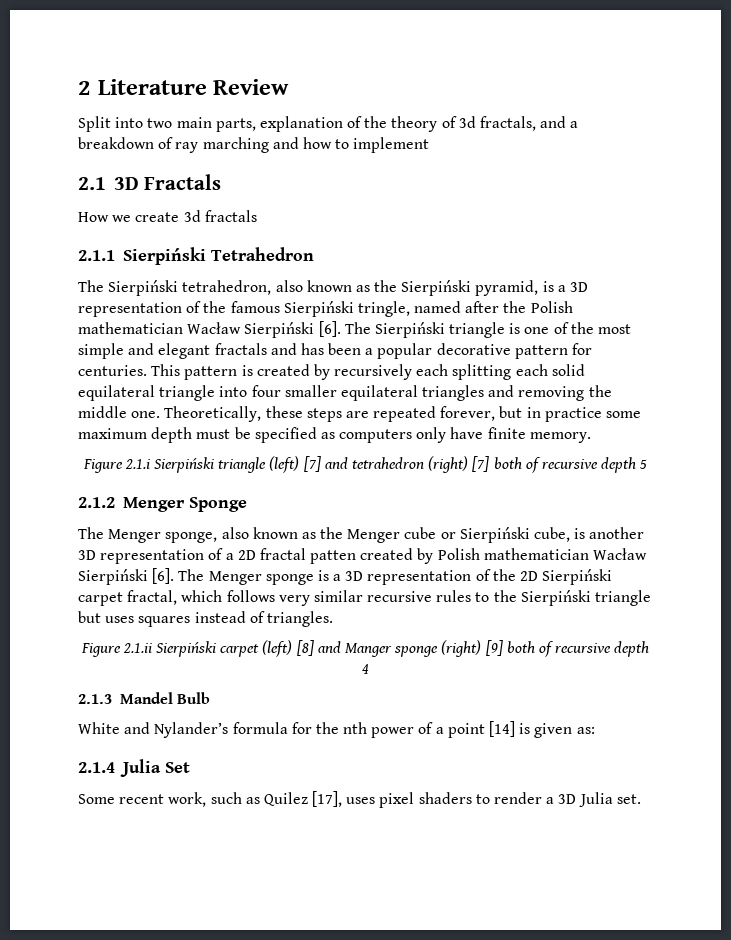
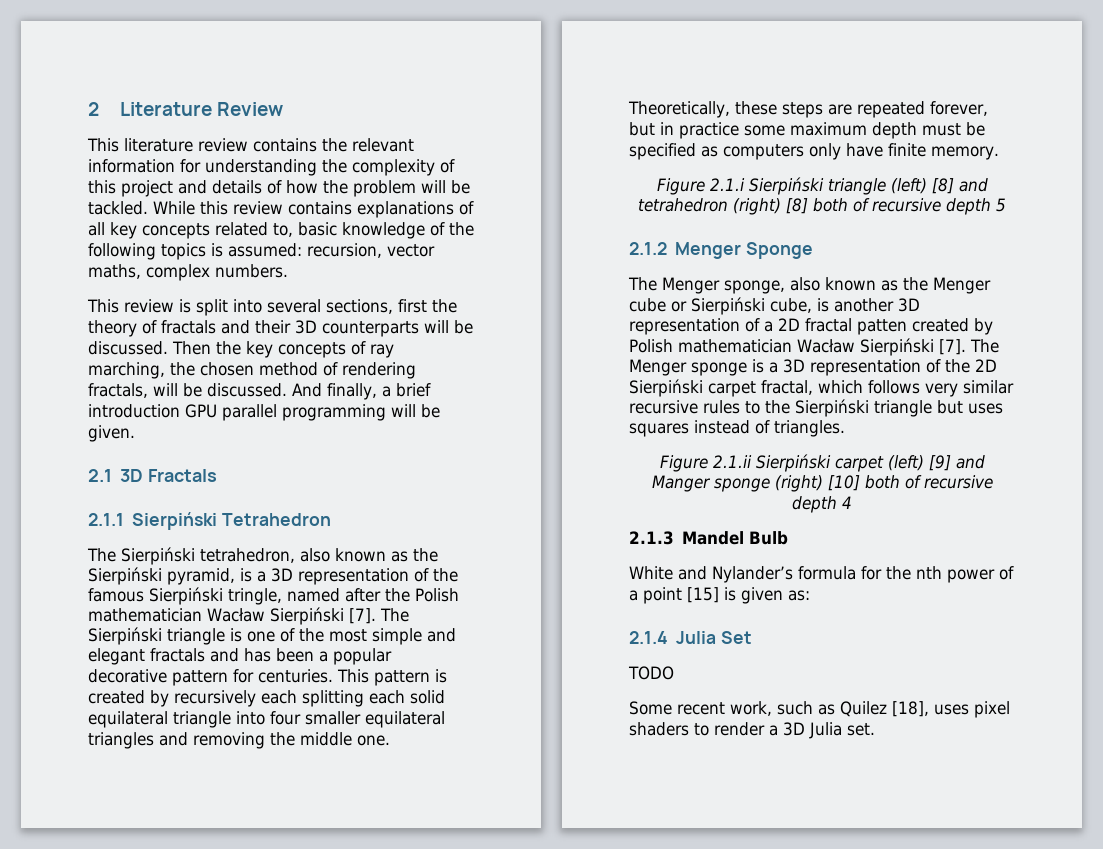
- Split into two main parts, explanation of the theory of 3d fractals, and a breakdown of ray marching and how to implement
+ This literature review contains the relevant information for understanding the complexity of this project and details of how the problem will be tackled. While this review contains explanations of all key concepts related to, basic knowledge of the following topics is assumed: recursion, vector maths, complex numbers.
+ This review is split into several sections, first the theory of fractals and their 3D counterparts will be discussed. Then the key concepts of ray marching, the chosen method of rendering fractals, will be discussed. And finally, a brief introduction GPU parallel programming will be given.
  2.1 3D Fractals
- How we create 3d fractals
- The Sierpiński tetrahedron, also known as the Sierpiński pyramid, is a 3D representation of the famous Sierpiński tringle, named after the Polish mathematician Wacław Sierpiński [6].
+ The Sierpiński tetrahedron, also known as the Sierpiński pyramid, is a 3D representation of the famous Sierpiński tringle, named after the Polish mathematician Wacław Sierpiński [7].
- Figure 2.1.i Sierpiński triangle (left) [7] and tetrahedron (right) [7] both of recursive depth 5
+ Figure 2.1.i Sierpiński triangle (left) [8] and tetrahedron (right) [8] both of recursive depth 5
- The Menger sponge, also known as the Menger cube or Sierpiński cube, is another 3D representation of a 2D fractal patten created by Polish mathematician Wacław Sierpiński [6].
+ The Menger sponge, also known as the Menger cube or Sierpiński cube, is another 3D representation of a 2D fractal patten created by Polish mathematician Wacław Sierpiński [7].
- Figure 2.1.ii Sierpiński carpet (left) [8] and Manger sponge (right) [9] both of recursive depth 4
+ Figure 2.1.ii Sierpiński carpet (left) [9] and Manger sponge (right) [10] both of recursive depth 4
- White and Nylander’s formula for the nth power of a point [14] is given as:
+ White and Nylander’s formula for the nth power of a point [15] is given as:
+ TODO
- Some recent work, such as Quilez [17], uses pixel shaders to render a 3D Julia set.
+ Some recent work, such as Quilez [18], uses pixel shaders to render a 3D Julia set.

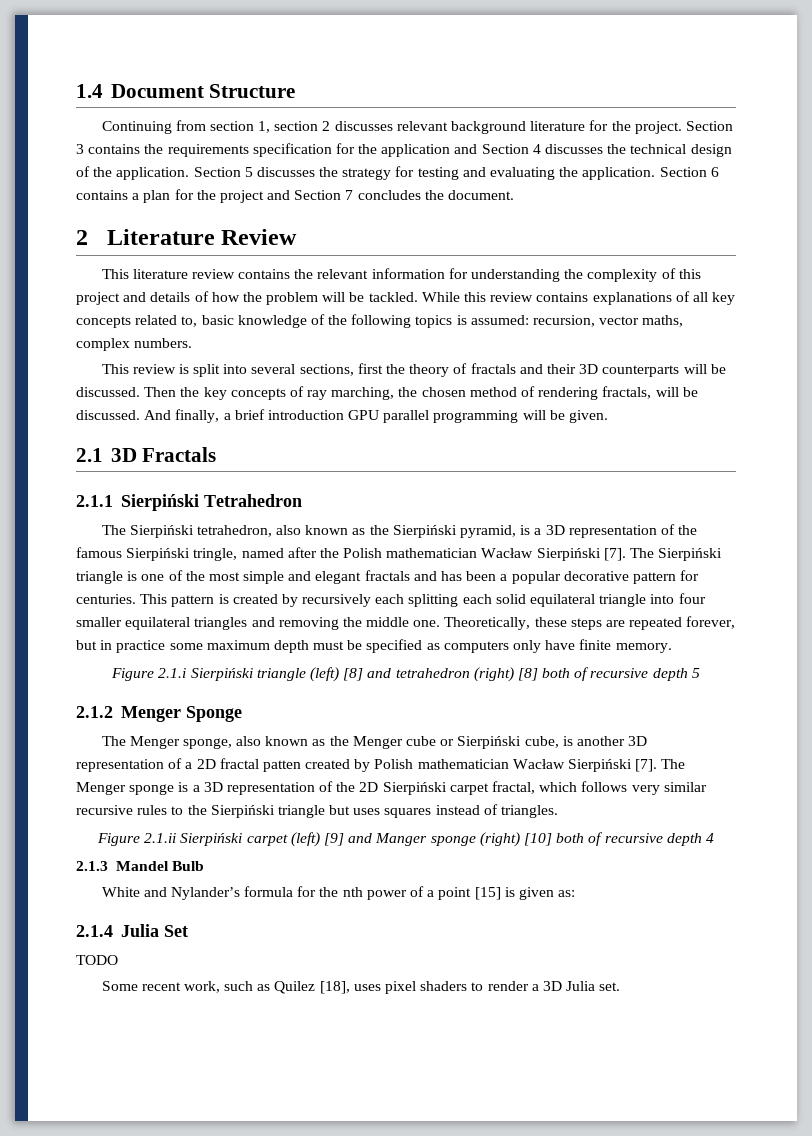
+ 1.4 Document Structure
+ Continuing from section 1, section 2 discusses relevant background literature for the project. Section 3 contains the requirements specification for the application and Section 4 discusses the technical design of the application. Section 5 discusses the strategy for testing and evaluating the application. Section 6 contains a plan for the project and Section 7 concludes the document.

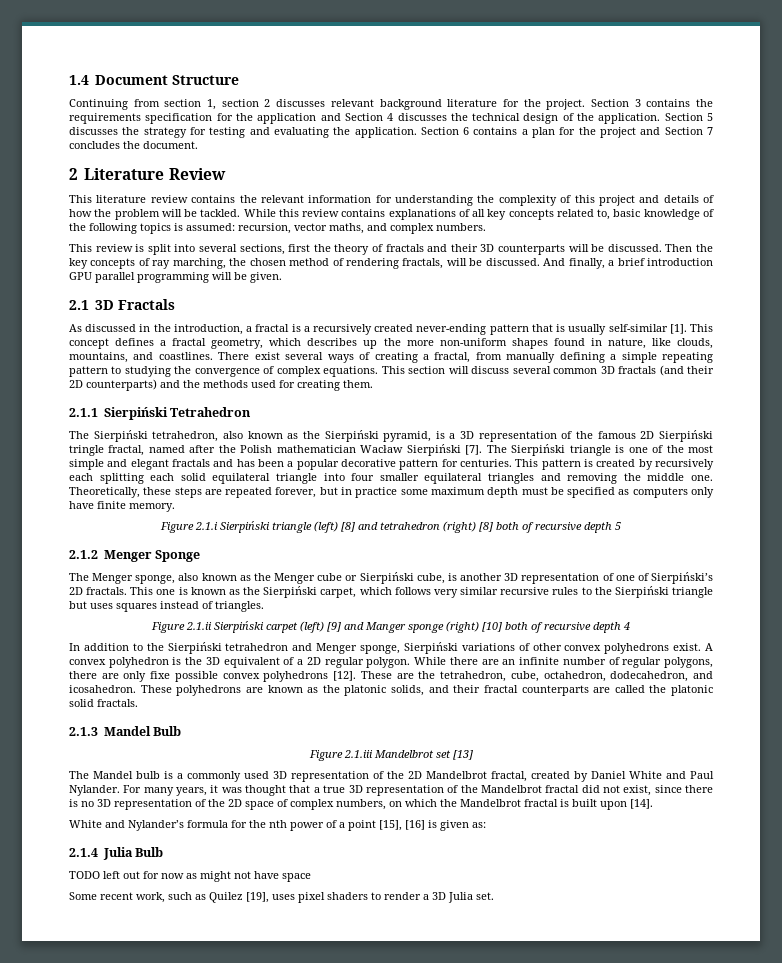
- While this review contains explanations of all key concepts related to, basic knowledge of the following topics is assumed: recursion, vector maths, complex numbers.
+ While this review contains explanations of all key concepts related to, basic knowledge of the following topics is assumed: recursion, vector maths, and complex numbers.
+ As discussed in the introduction, a fractal is a recursively created never-ending pattern that is usually self-similar [1]. This concept defines a fractal geometry, which describes up the more non-uniform shapes found in nature, like clouds, mountains, and coastlines. There exist several ways of creating a fractal, from manually defining a simple repeating pattern to studying the convergence of complex equations. This section will discuss several common 3D fractals (and their 2D counterparts) and the methods used for creating them.
- The Sierpiński tetrahedron, also known as the Sierpiński pyramid, is a 3D representation of the famous Sierpiński tringle, named after the Polish mathematician Wacław Sierpiński [7].
+ The Sierpiński tetrahedron, also known as the Sierpiński pyramid, is a 3D representation of the famous 2D Sierpiński tringle fractal, named after the Polish mathematician Wacław Sierpiński [7].
- The Menger sponge, also known as the Menger cube or Sierpiński cube, is another 3D representation of a 2D fractal patten created by Polish mathematician Wacław Sierpiński [7]. The Menger sponge is a 3D representation of the 2D Sierpiński carpet fractal, which follows very similar recursive rules to the Sierpiński triangle but uses squares instead of triangles.
+ The Menger sponge, also known as the Menger cube or Sierpiński cube, is another 3D representation of one of Sierpiński’s 2D fractals. This one is known as the Sierpiński carpet, which follows very similar recursive rules to the Sierpiński triangle but uses squares instead of triangles.
+ In addition to the Sierpiński tetrahedron and Menger sponge, Sierpiński variations of other convex polyhedrons exist. A convex polyhedron is the 3D equivalent of a 2D regular polygon. While there are an infinite number of regular polygons, there are only fixe possible convex polyhedrons [12]. These are the tetrahedron, cube, octahedron, dodecahedron, and icosahedron. These polyhedrons are known as the platonic solids, and their fractal counterparts are called the platonic solid fractals.
  2.1.3 Mandel Bulb
+ Figure 2.1.iii Mandelbrot set [13]
+ The Mandel bulb is a commonly used 3D representation of the 2D Mandelbrot fractal, created by Daniel White and Paul Nylander. For many years, it was thought that a true 3D representation of the Mandelbrot fractal did not exist, since there is no 3D representation of the 2D space of complex numbers, on which the Mandelbrot fractal is built upon [14].
- White and Nylander’s formula for the nth power of a point [15] is given as:
+ White and Nylander’s formula for the nth power of a point [15], [16] is given as:
- 2.1.4 Julia Set
+ 2.1.4 Julia Bulb
- TODO
+ TODO left out for now as might not have space
- Some recent work, such as Quilez [18], uses pixel shaders to render a 3D Julia set.
+ Some recent work, such as Quilez [19], uses pixel shaders to render a 3D Julia set.

